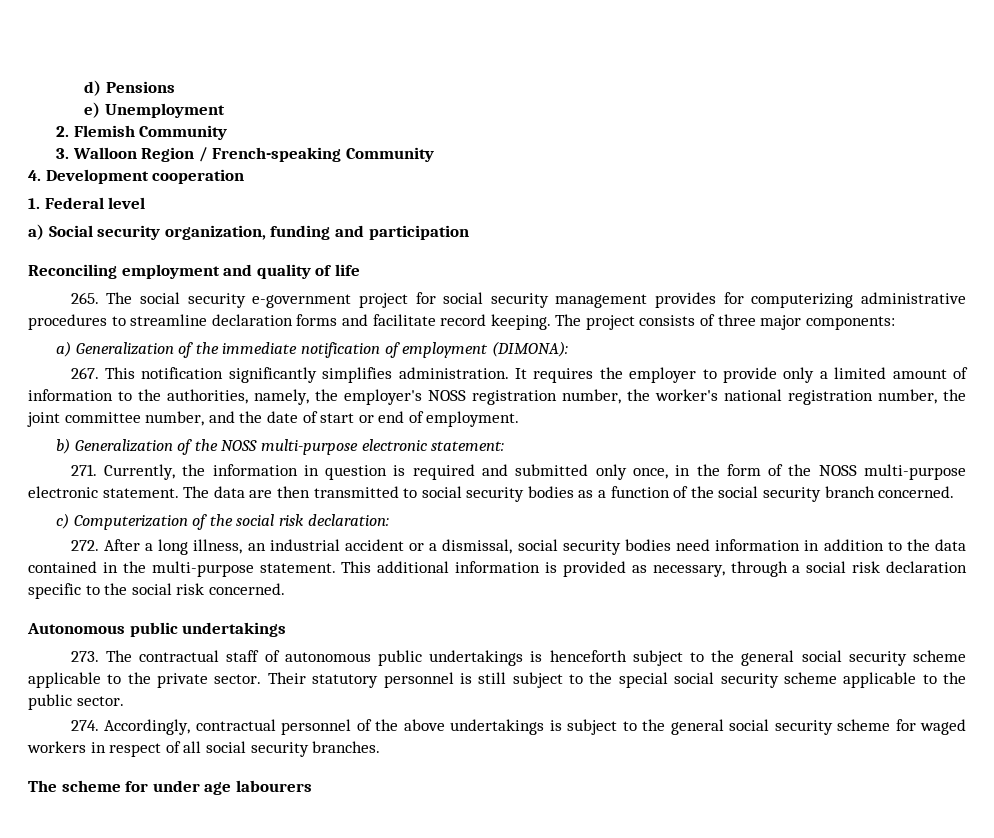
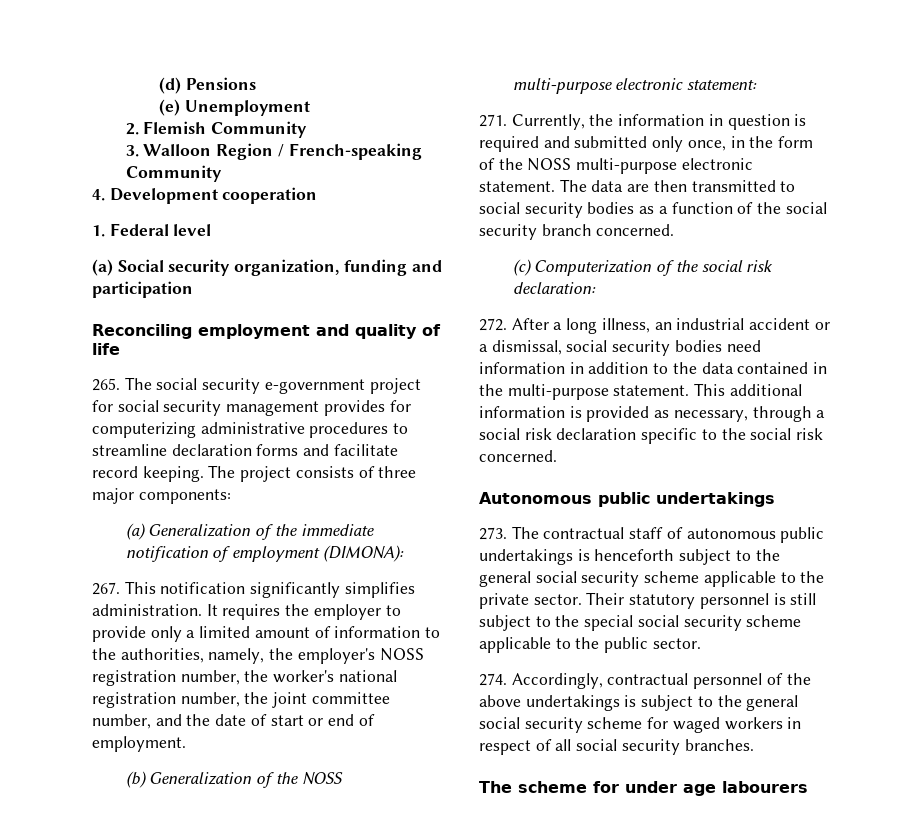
- d) Pensions
+ (d) Pensions
- e) Unemployment
+ (e) Unemployment
- a) Social security organization, funding and participation
+ (a) Social security organization, funding and participation
- a) Generalization of the immediate notification of employment (DIMONA):
+ (a) Generalization of the immediate notification of employment (DIMONA):
- b) Generalization of the NOSS multi-purpose electronic statement:
+ (b) Generalization of the NOSS multi-purpose electronic statement:
- c) Computerization of the social risk declaration:
+ (c) Computerization of the social risk declaration:

